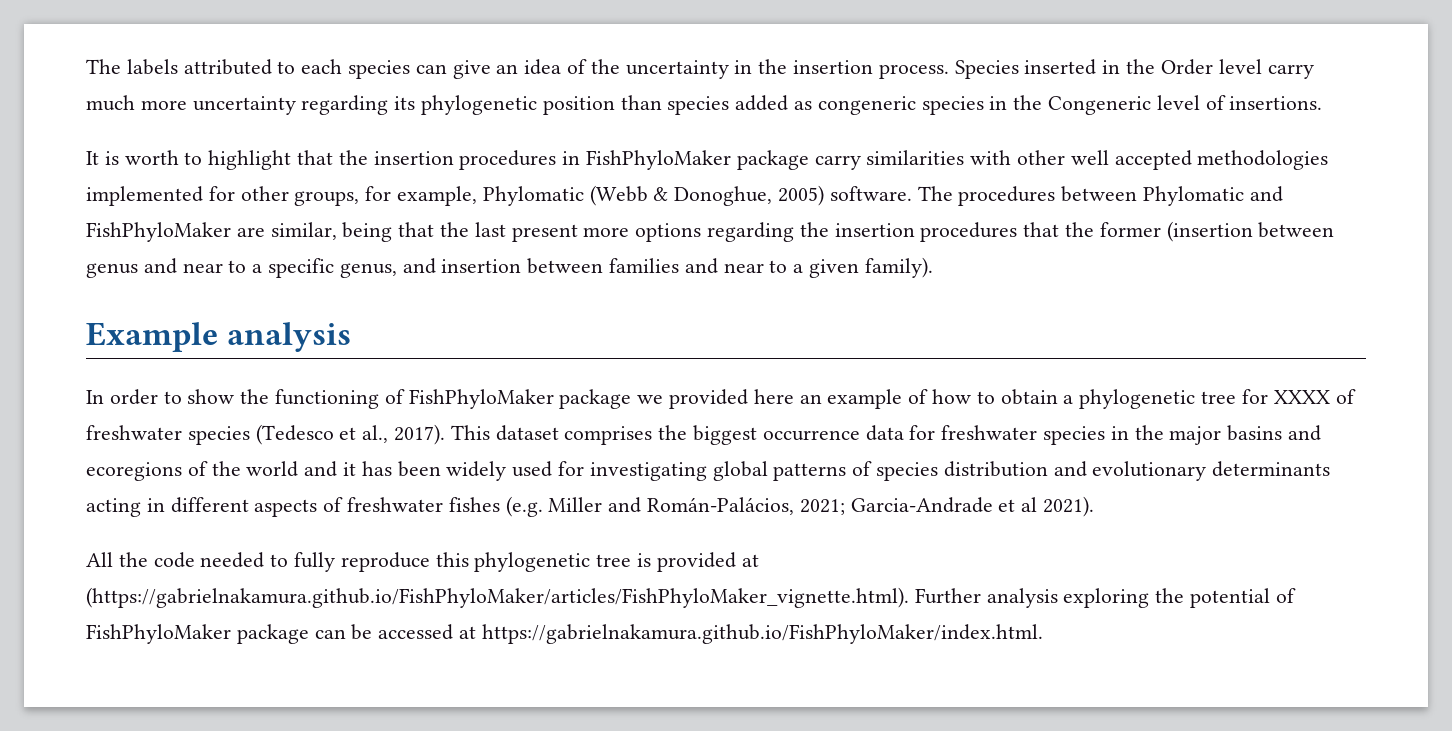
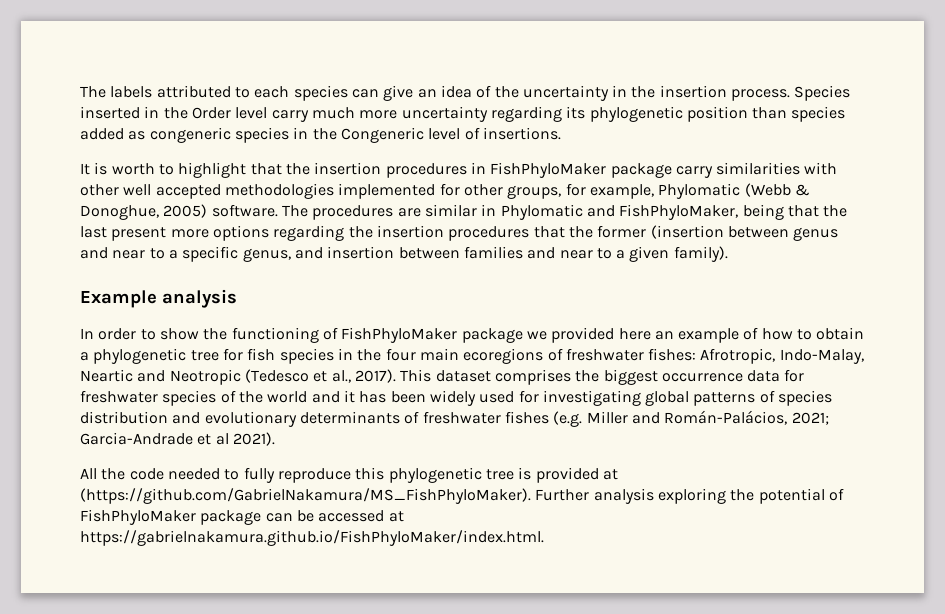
- The procedures between Phylomatic and FishPhyloMaker are similar, being that the last present more options regarding the insertion procedures that the former (insertion between genus and near to a specific genus, and insertion between families and near to a given family).
+ The procedures are similar in Phylomatic and FishPhyloMaker, being that the last present more options regarding the insertion procedures that the former (insertion between genus and near to a specific genus, and insertion between families and near to a given family).
- In order to show the functioning of FishPhyloMaker package we provided here an example of how to obtain a phylogenetic tree for XXXX of freshwater species (Tedesco et al., 2017).
+ In order to show the functioning of FishPhyloMaker package we provided here an example of how to obtain a phylogenetic tree for fish species in the four main ecoregions of freshwater fishes: Afrotropic, Indo-Malay, Neartic and Neotropic (Tedesco et al., 2017).
- This dataset comprises the biggest occurrence data for freshwater species in the major basins and ecoregions of the world and it has been widely used for investigating global patterns of species distribution and evolutionary determinants acting in different aspects of freshwater fishes (e.g. Miller and Román-Palácios, 2021; Garcia-Andrade et al 2021).
+ This dataset comprises the biggest occurrence data for freshwater species of the world and it has been widely used for investigating global patterns of species distribution and evolutionary determinants of freshwater fishes (e.g. Miller and Román-Palácios, 2021; Garcia-Andrade et al 2021).
- All the code needed to fully reproduce this phylogenetic tree is provided at (https://gabrielnakamura.github.io/FishPhyloMaker/articles/FishPhyloMaker_vignette.html). Further analysis exploring the potential of FishPhyloMaker package can be accessed at https://gabrielnakamura.github.io/FishPhyloMaker/index.html.
+ All the code needed to fully reproduce this phylogenetic tree is provided at (https://github.com/GabrielNakamura/MS_FishPhyloMaker). Further analysis exploring the potential of FishPhyloMaker package can be accessed at https://gabrielnakamura.github.io/FishPhyloMaker/index.html.

